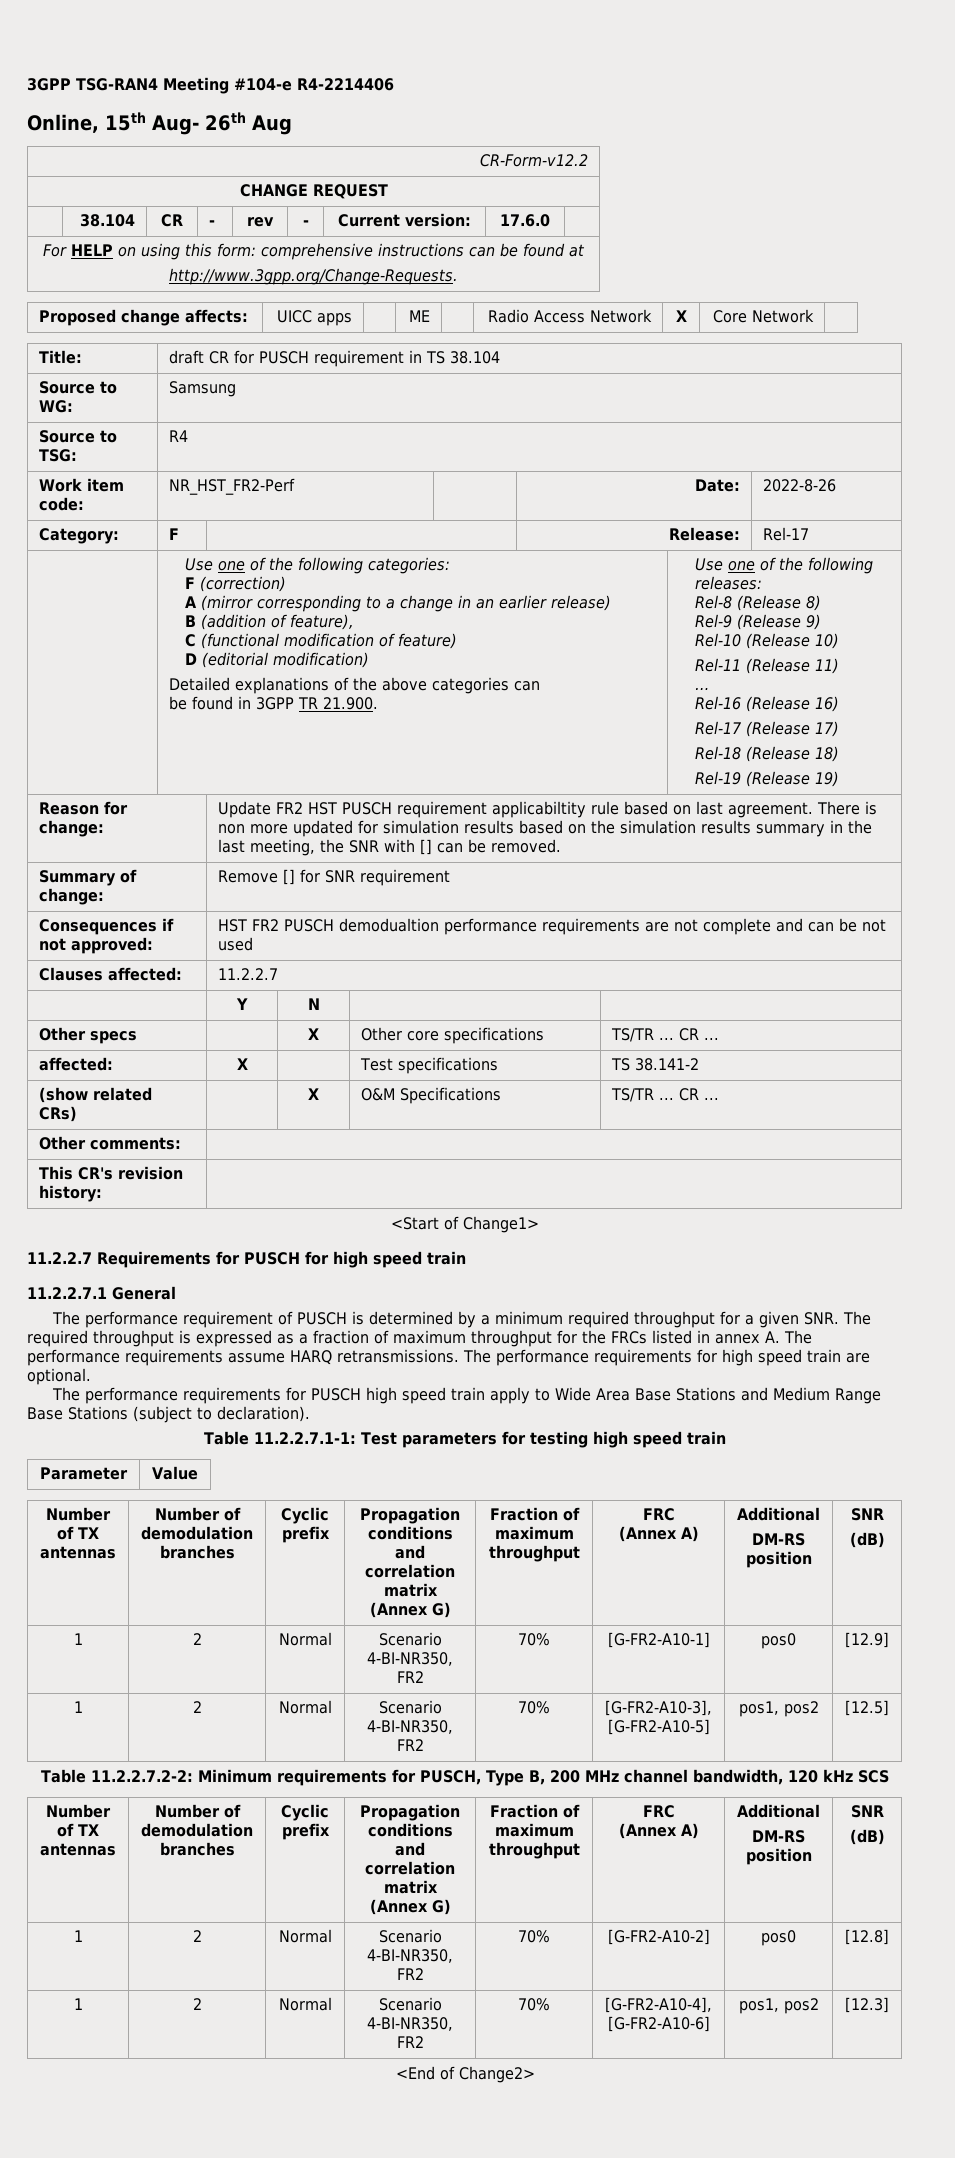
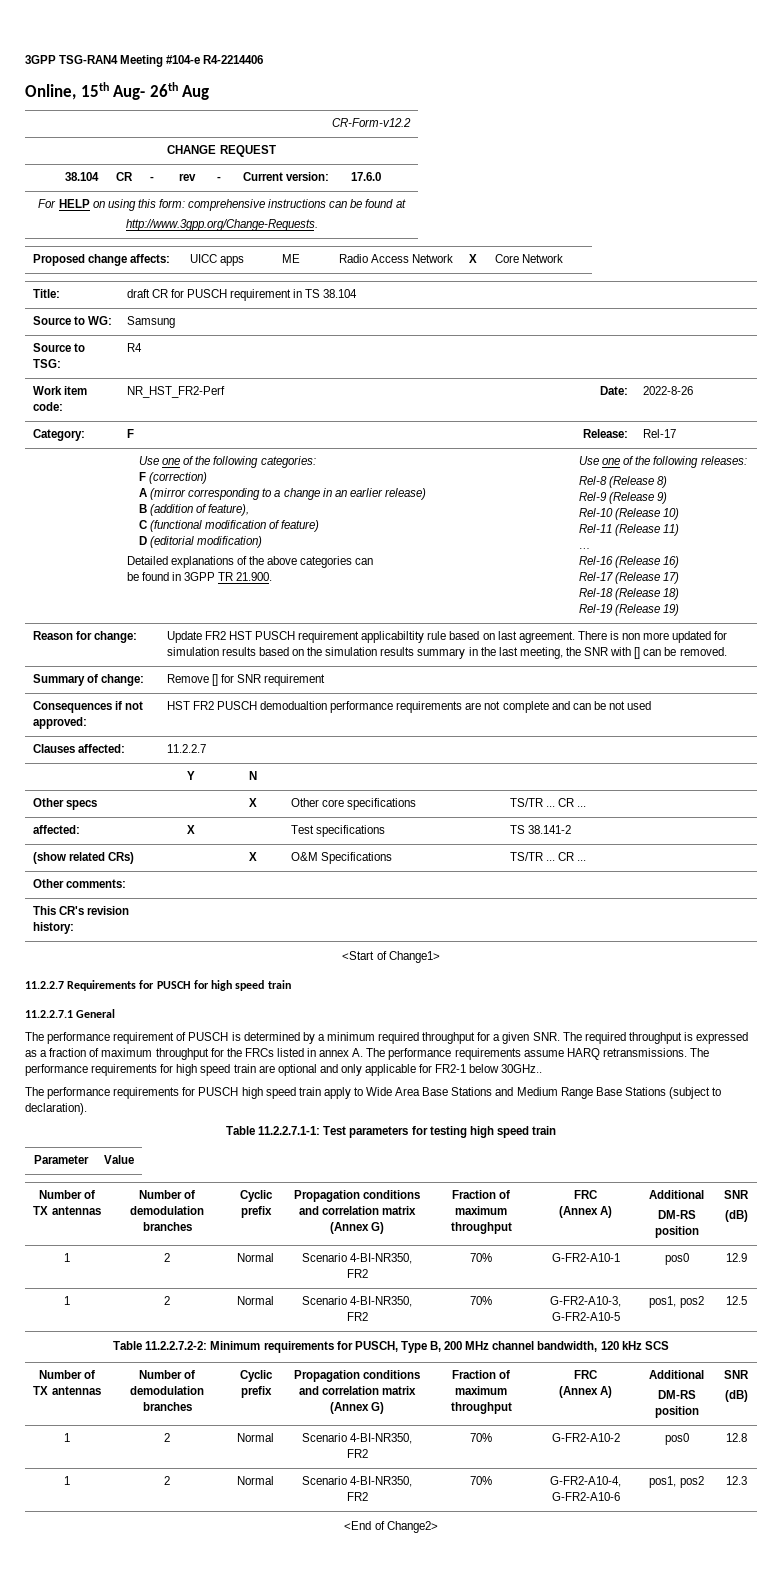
- The performance requirements for high speed train are optional.
+ The performance requirements for high speed train are optional and only applicable for FR2-1 below 30GHz..
- 1 | 2 | Normal | Scenario 4-BI-NR350, FR2 | 70% | [G-FR2-A10-1] | pos0 | [12.9]
- 1 | 2 | Normal | Scenario 4-BI-NR350, FR2 | 70% | [G-FR2-A10-3], [G-FR2-A10-5] | pos1, pos2 | [12.5]
+ 1 | 2 | Normal | Scenario 4-BI-NR350, FR2 | 70% | G-FR2-A10-1 | pos0 | 12.9
+ 1 | 2 | Normal | Scenario 4-BI-NR350, FR2 | 70% | G-FR2-A10-3, G-FR2-A10-5 | pos1, pos2 | 12.5
- 1 | 2 | Normal | Scenario 4-BI-NR350, FR2 | 70% | [G-FR2-A10-2] | pos0 | [12.8]
- 1 | 2 | Normal | Scenario 4-BI-NR350, FR2 | 70% | [G-FR2-A10-4], [G-FR2-A10-6] | pos1, pos2 | [12.3]
+ 1 | 2 | Normal | Scenario 4-BI-NR350, FR2 | 70% | G-FR2-A10-2 | pos0 | 12.8
+ 1 | 2 | Normal | Scenario 4-BI-NR350, FR2 | 70% | G-FR2-A10-4, G-FR2-A10-6 | pos1, pos2 | 12.3

